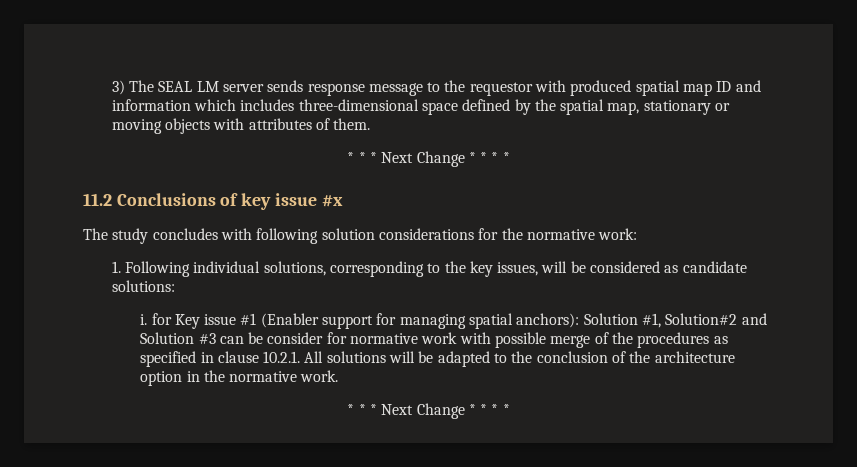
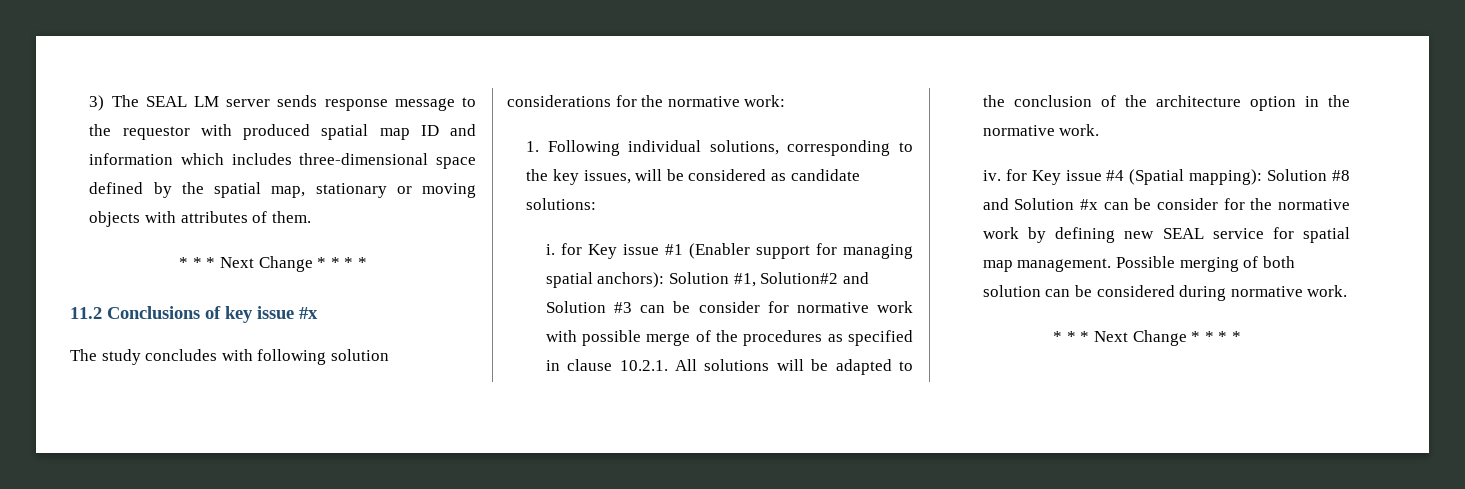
+ iv. for Key issue #4 (Spatial mapping): Solution #8 and Solution #x can be consider for the normative work by defining new SEAL service for spatial map management. Possible merging of both solution can be considered during normative work.

